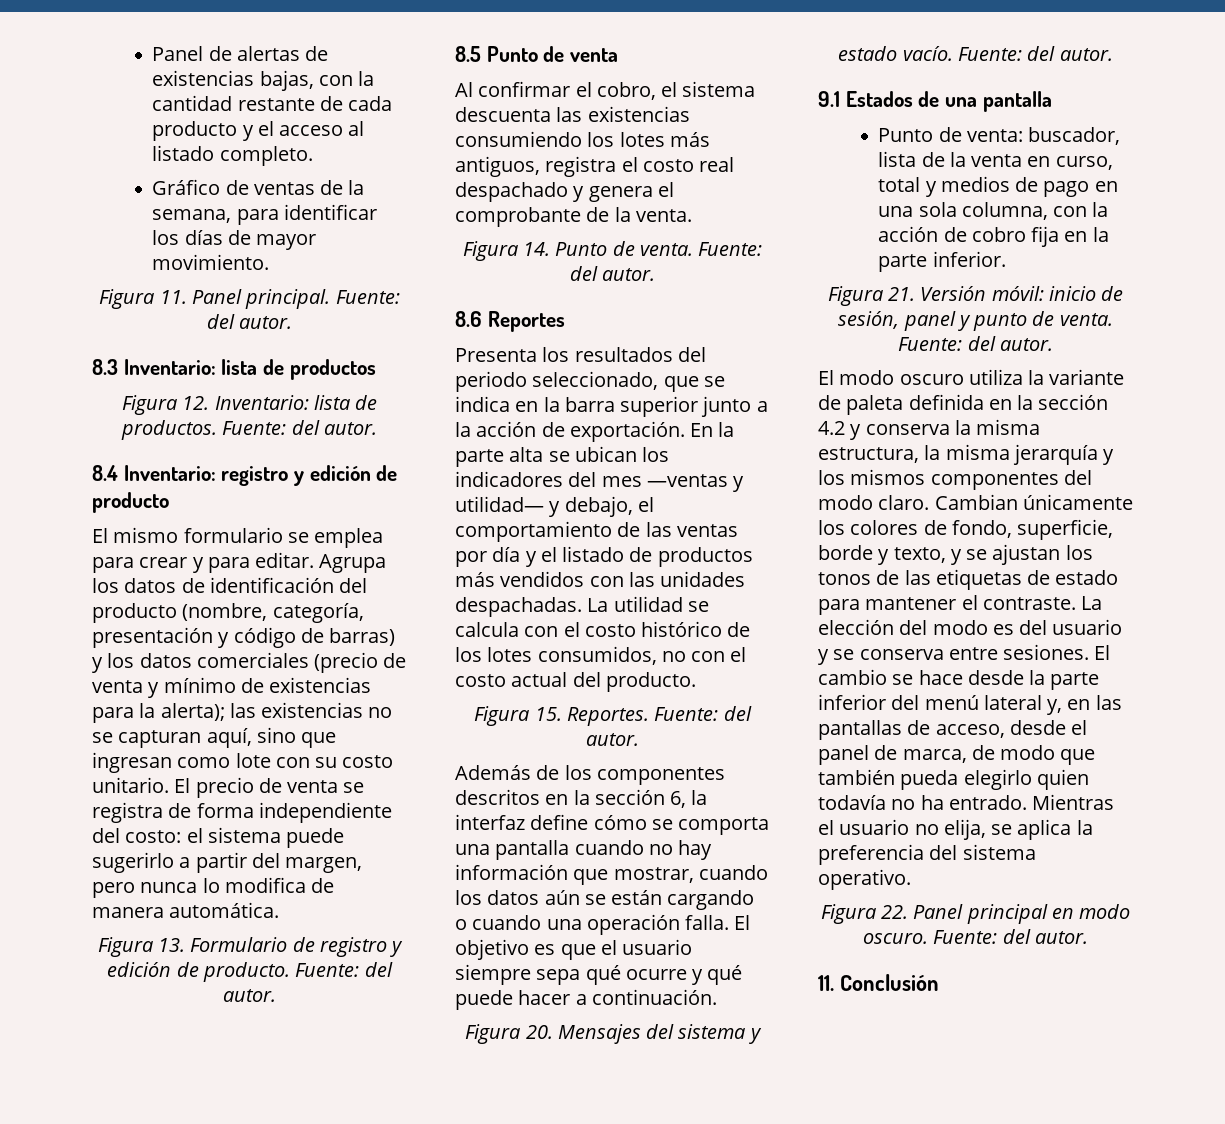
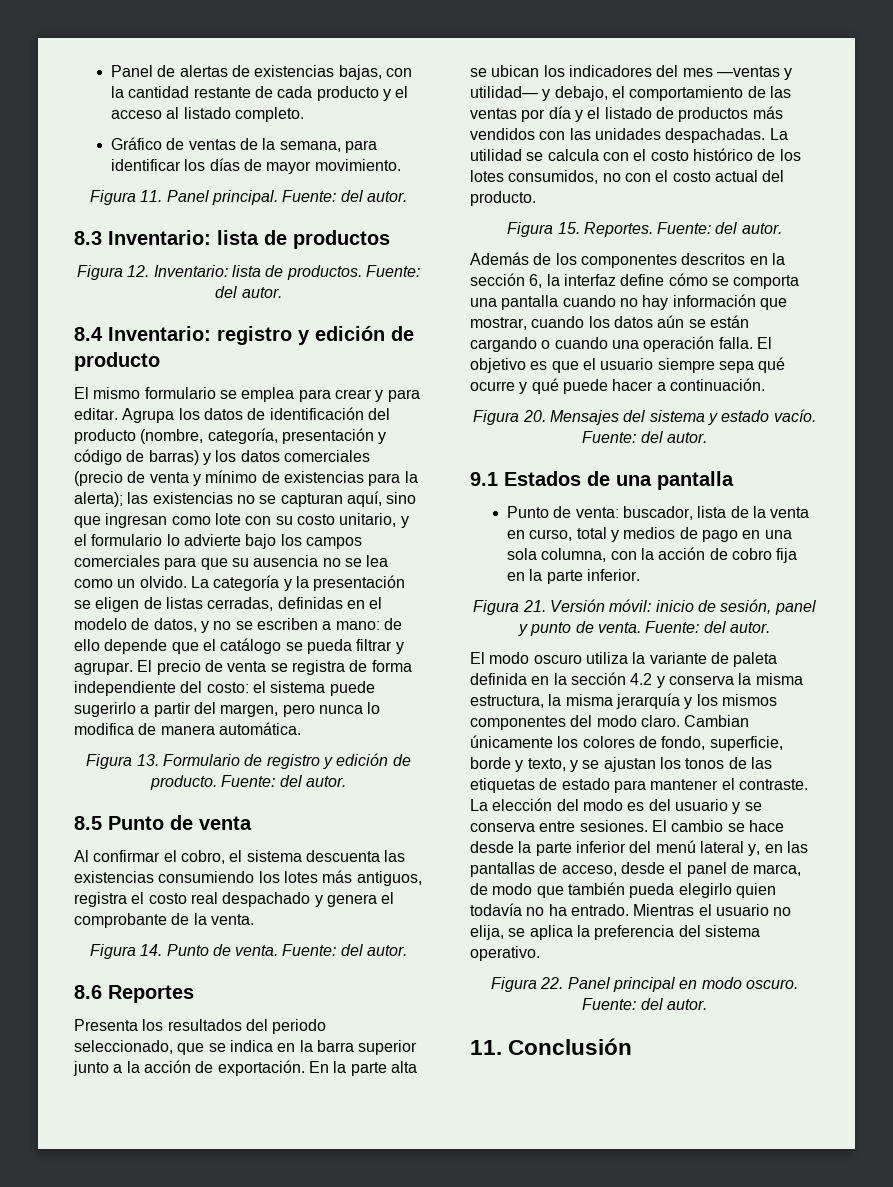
- Agrupa los datos de identificación del producto (nombre, categoría, presentación y código de barras) y los datos comerciales (precio de venta y mínimo de existencias para la alerta); las existencias no se capturan aquí, sino que ingresan como lote con su costo unitario.
+ Agrupa los datos de identificación del producto (nombre, categoría, presentación y código de barras) y los datos comerciales (precio de venta y mínimo de existencias para la alerta); las existencias no se capturan aquí, sino que ingresan como lote con su costo unitario, y el formulario lo advierte bajo los campos comerciales para que su ausencia no se lea como un olvido. La categoría y la presentación se eligen de listas cerradas, definidas en el modelo de datos, y no se escriben a mano: de ello depende que el catálogo se pueda filtrar y agrupar.

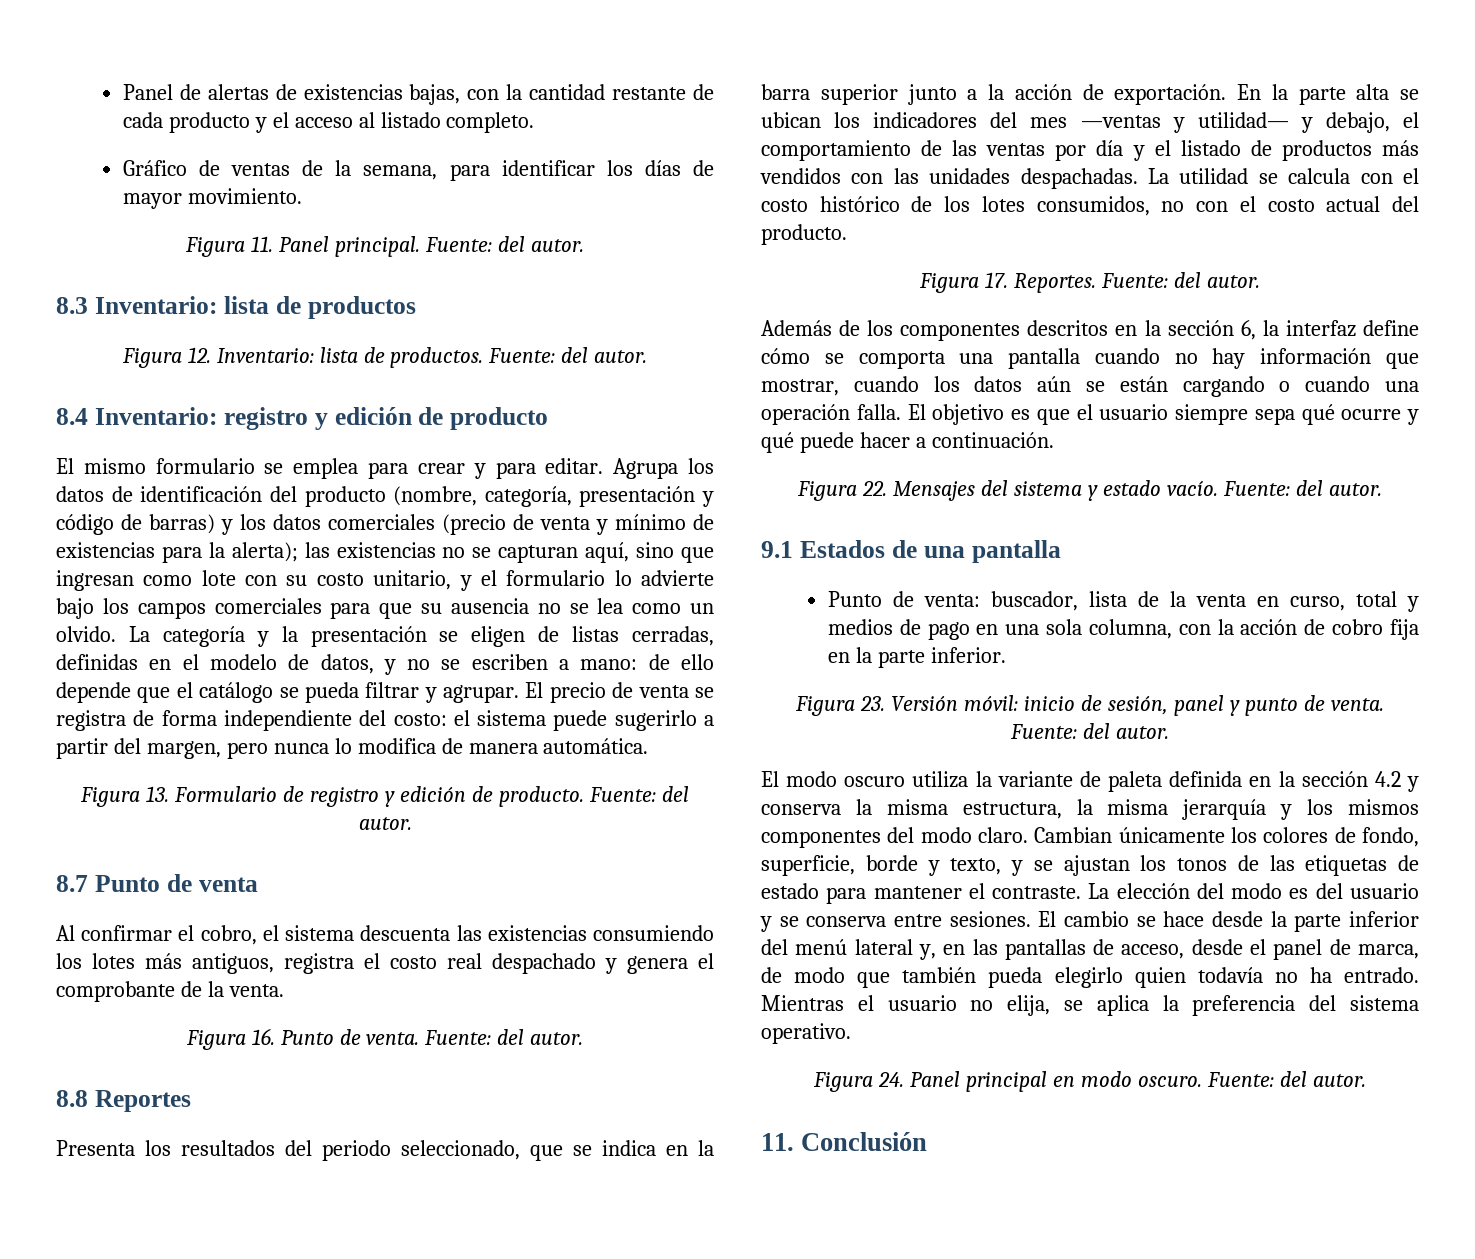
- 8.5 Punto de venta
+ 8.7 Punto de venta
- Figura 14. Punto de venta.
+ Figura 16. Punto de venta.
- 8.6 Reportes
+ 8.8 Reportes
- Figura 15. Reportes.
+ Figura 17. Reportes.
- Figura 20. Mensajes del sistema y estado vacío.
+ Figura 22. Mensajes del sistema y estado vacío.
- Figura 21. Versión móvil: inicio de sesión, panel y punto de venta.
+ Figura 23. Versión móvil: inicio de sesión, panel y punto de venta.
- Figura 22. Panel principal en modo oscuro.
+ Figura 24. Panel principal en modo oscuro.

